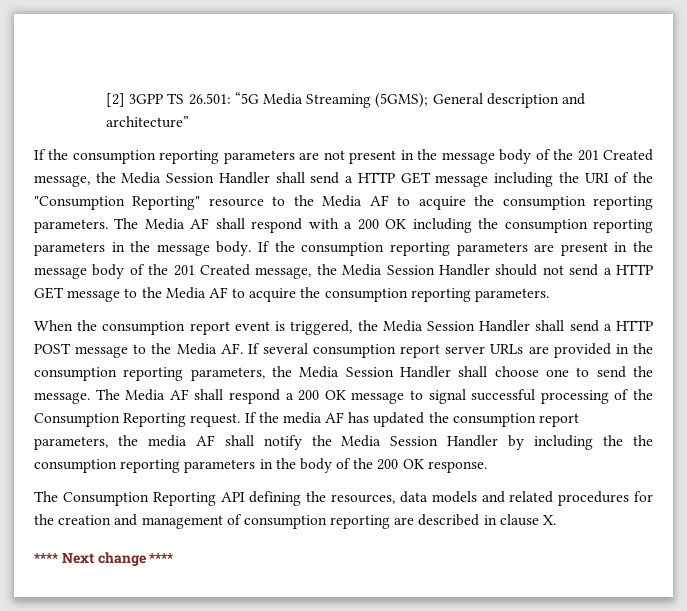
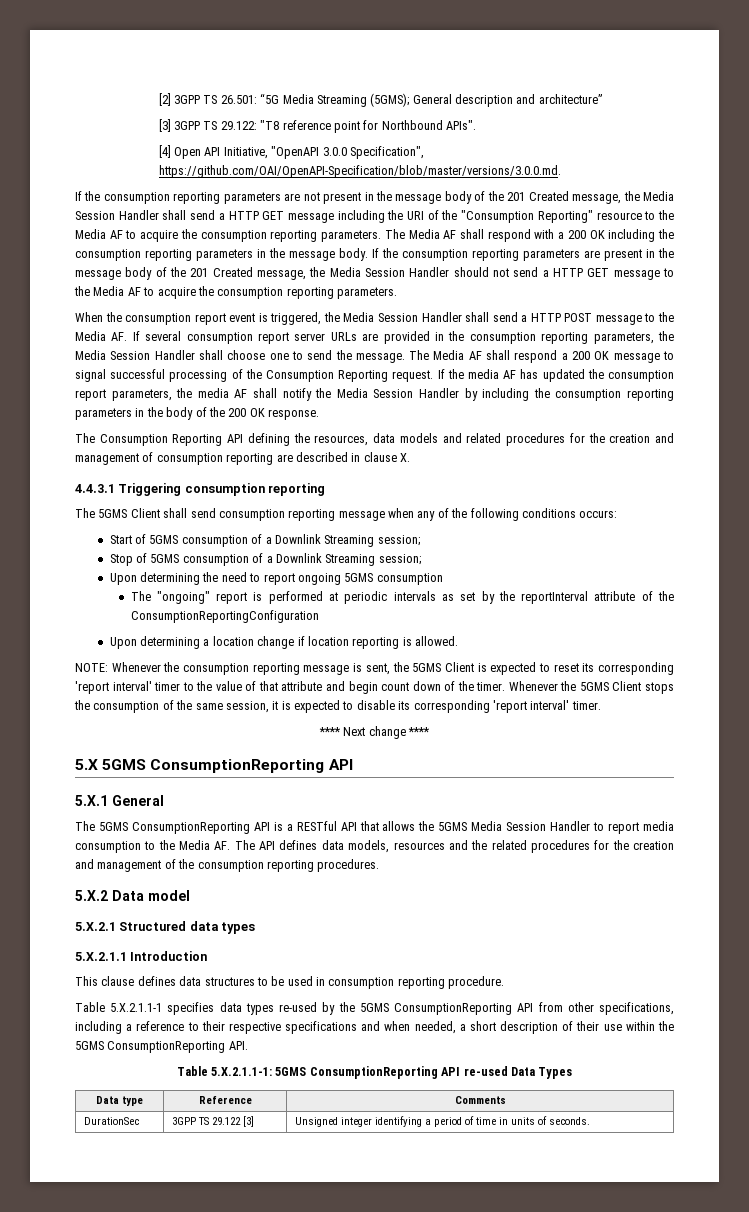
+ [3] 3GPP TS 29.122: "T8 reference point for Northbound APIs".
+ [4] Open API Initiative, "OpenAPI 3.0.0 Specification", https://github.com/OAI/OpenAPI-Specification/blob/master/versions/3.0.0.md.
- If the media AF has updated the consumption report parameters, the media AF shall notify the Media Session Handler by including the the consumption reporting parameters in the body of the 200 OK response.
+ If the media AF has updated the consumption report parameters, the media AF shall notify the Media Session Handler by including the consumption reporting parameters in the body of the 200 OK response.
+ 4.4.3.1 Triggering consumption reporting
+ The 5GMS Client shall send consumption reporting message when any of the following conditions occurs:
+ Start of 5GMS consumption of a Downlink Streaming session;
+ Stop of 5GMS consumption of a Downlink Streaming session;
+ Upon determining the need to report ongoing 5GMS consumption
+ The "ongoing" report is performed at periodic intervals as set by the reportInterval attribute of the ConsumptionReportingConfiguration
+ Upon determining a location change if location reporting is allowed.
+ NOTE: Whenever the consumption reporting message is sent, the 5GMS Client is expected to reset its corresponding 'report interval' timer to the value of that attribute and begin count down of the timer. Whenever the 5GMS Client stops the consumption of the same session, it is expected to disable its corresponding 'report interval' timer.
  **** Next change ****
+ 5.X 5GMS ConsumptionReporting API
+ 5.X.1 General
+ The 5GMS ConsumptionReporting API is a RESTful API that allows the 5GMS Media Session Handler to report media consumption to the Media AF. The API defines data models, resources and the related procedures for the creation and management of the consumption reporting procedures.
+ 5.X.2 Data model
+ 5.X.2.1 Structured data types
+ 5.X.2.1.1 Introduction
+ This clause defines data structures to be used in consumption reporting procedure.
+ Table 5.X.2.1.1-1 specifies data types re-used by the 5GMS ConsumptionReporting API from other specifications, including a reference to their respective specifications and when needed, a short description of their use within the 5GMS ConsumptionReporting API.
+ Table 5.X.2.1.1-1: 5GMS ConsumptionReporting API re-used Data Types
+ Data type | Reference | Comments
+ DurationSec | 3GPP TS 29.122 [3] | Unsigned integer identifying a period of time in units of seconds.

